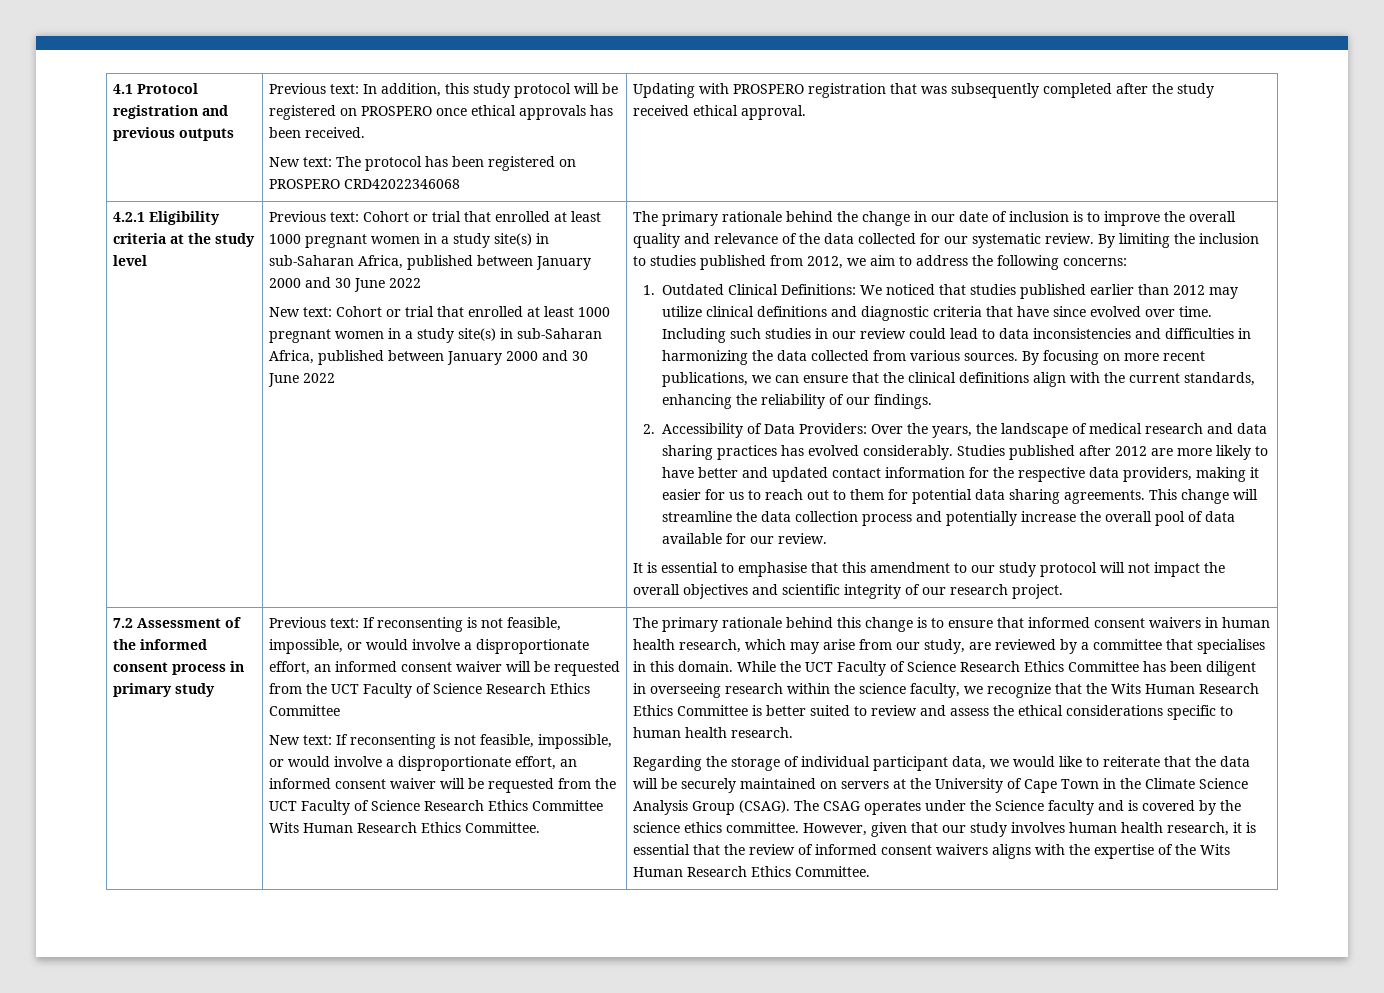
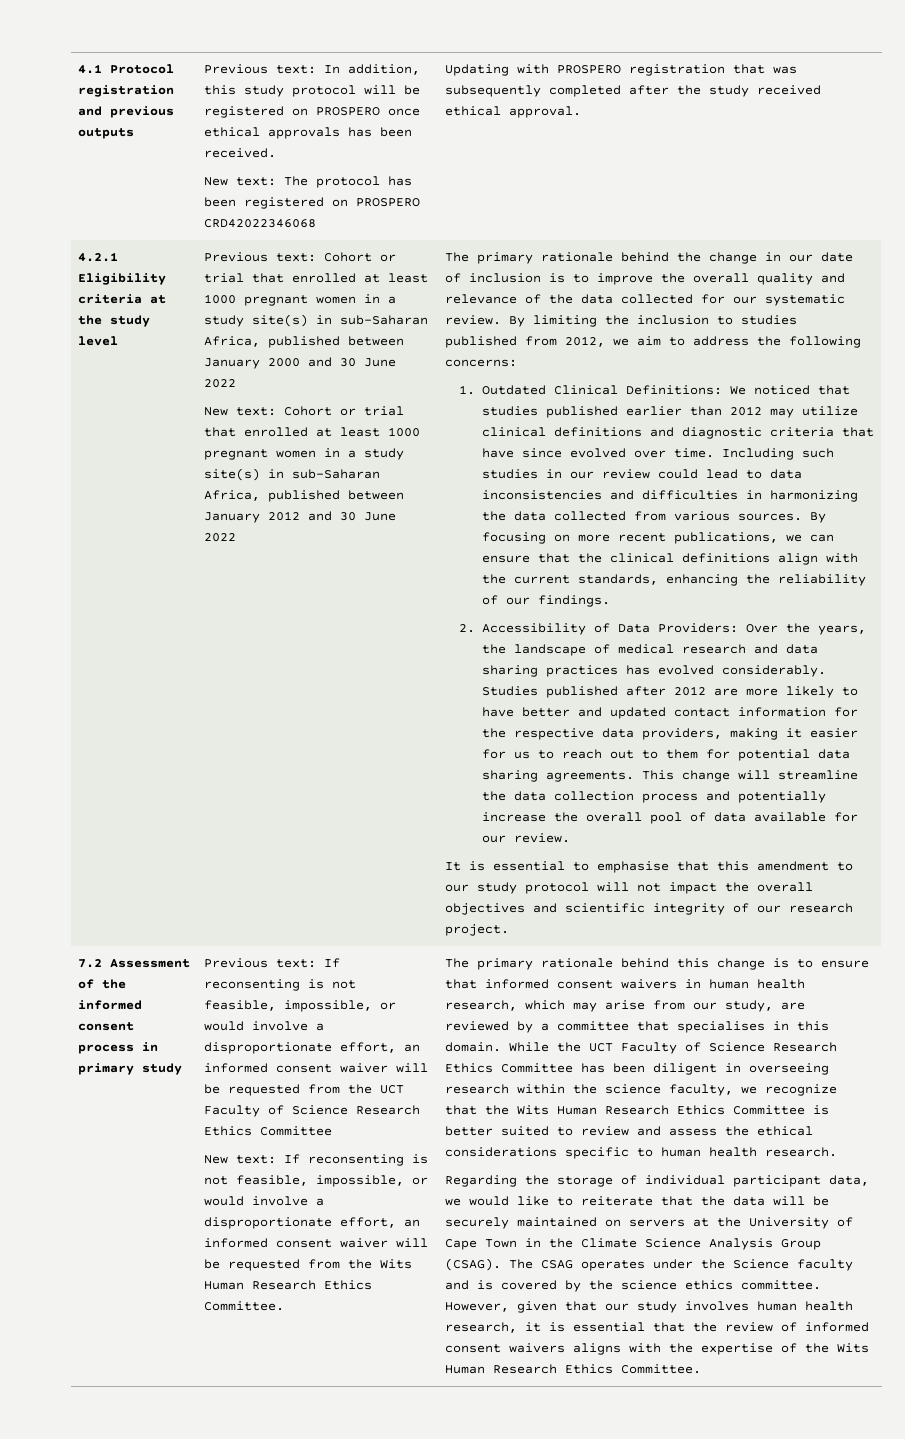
- New text: Cohort or trial that enrolled at least 1000 pregnant women in a study site(s) in sub-Saharan Africa, published between January 2000 and 30 June 2022
+ New text: Cohort or trial that enrolled at least 1000 pregnant women in a study site(s) in sub-Saharan Africa, published between January 2012 and 30 June 2022
- New text: If reconsenting is not feasible, impossible, or would involve a disproportionate effort, an informed consent waiver will be requested from the UCT Faculty of Science Research Ethics Committee Wits Human Research Ethics Committee.
+ New text: If reconsenting is not feasible, impossible, or would involve a disproportionate effort, an informed consent waiver will be requested from the Wits Human Research Ethics Committee.

